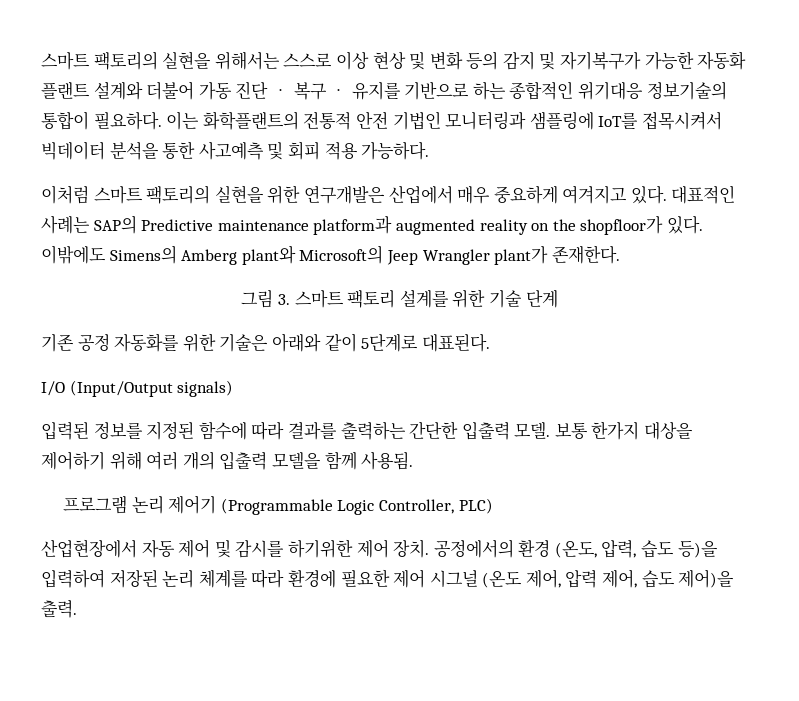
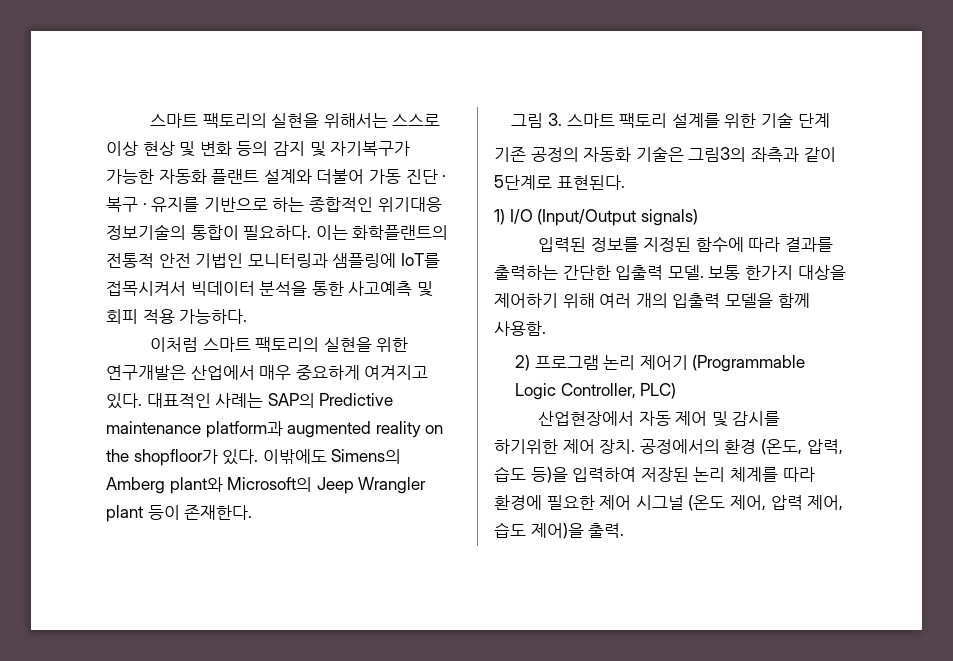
- 이밖에도 Simens의 Amberg plant와 Microsoft의 Jeep Wrangler plant가 존재한다.
+ 이밖에도 Simens의 Amberg plant와 Microsoft의 Jeep Wrangler plant 등이 존재한다.
- 기존 공정 자동화를 위한 기술은 아래와 같이 5단계로 대표된다.
- I/O (Input/Output signals)
+ 기존 공정의 자동화 기술은 그림3의 좌측과 같이 5단계로 표현된다.
+ 1) I/O (Input/Output signals)
- 보통 한가지 대상을 제어하기 위해 여러 개의 입출력 모델을 함께 사용됨.
- 프로그램 논리 제어기 (Programmable Logic Controller, PLC)
+ 보통 한가지 대상을 제어하기 위해 여러 개의 입출력 모델을 함께 사용함.
+ 2) 프로그램 논리 제어기 (Programmable Logic Controller, PLC)

